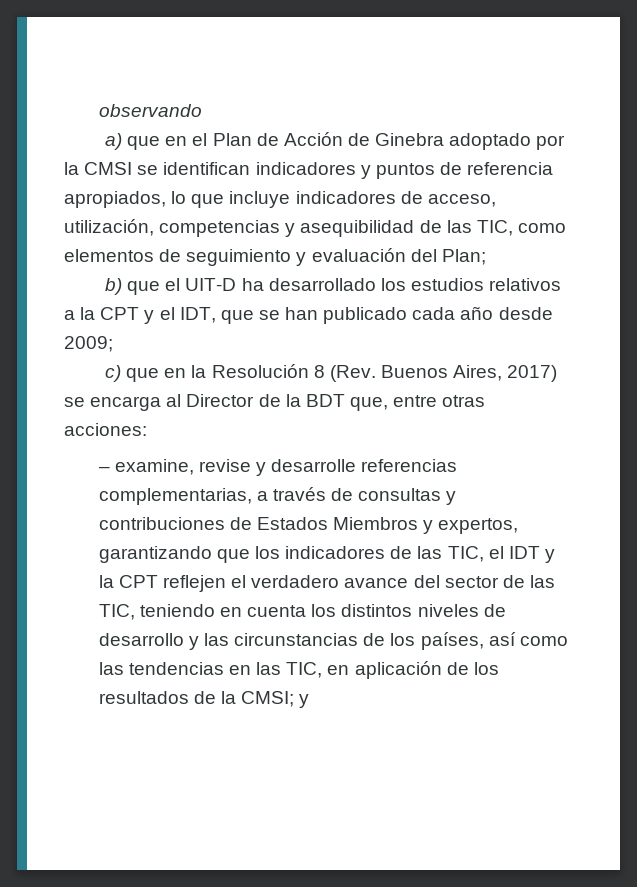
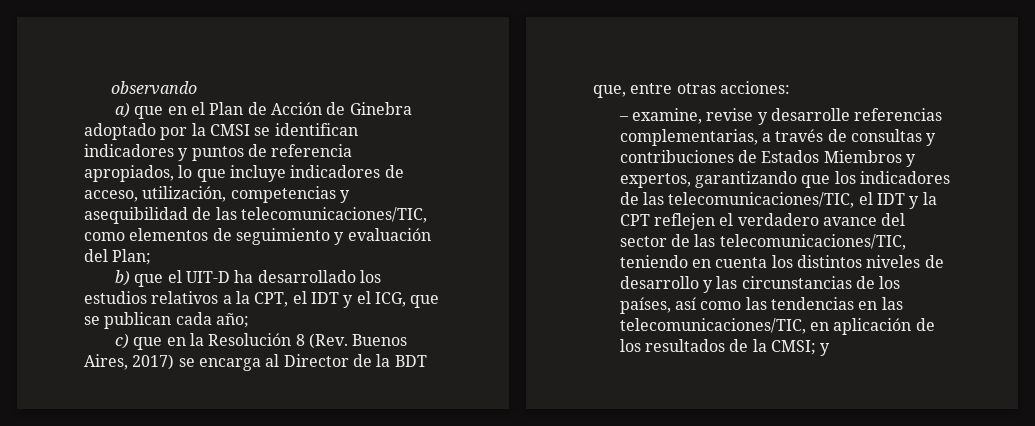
- a) que en el Plan de Acción de Ginebra adoptado por la CMSI se identifican indicadores y puntos de referencia apropiados, lo que incluye indicadores de acceso, utilización, competencias y asequibilidad de las TIC, como elementos de seguimiento y evaluación del Plan;
+ a) que en el Plan de Acción de Ginebra adoptado por la CMSI se identifican indicadores y puntos de referencia apropiados, lo que incluye indicadores de acceso, utilización, competencias y asequibilidad de las telecomunicaciones/TIC, como elementos de seguimiento y evaluación del Plan;
- b) que el UIT-D ha desarrollado los estudios relativos a la CPT y el IDT, que se han publicado cada año desde 2009;
+ b) que el UIT-D ha desarrollado los estudios relativos a la CPT, el IDT y el ICG, que se publican cada año;
- – examine, revise y desarrolle referencias complementarias, a través de consultas y contribuciones de Estados Miembros y expertos, garantizando que los indicadores de las TIC, el IDT y la CPT reflejen el verdadero avance del sector de las TIC, teniendo en cuenta los distintos niveles de desarrollo y las circunstancias de los países, así como las tendencias en las TIC, en aplicación de los resultados de la CMSI;
+ – examine, revise y desarrolle referencias complementarias, a través de consultas y contribuciones de Estados Miembros y expertos, garantizando que los indicadores de las telecomunicaciones/TIC, el IDT y la CPT reflejen el verdadero avance del sector de las telecomunicaciones/TIC, teniendo en cuenta los distintos niveles de desarrollo y las circunstancias de los países, así como las tendencias en las telecomunicaciones/TIC, en aplicación de los resultados de la CMSI;

